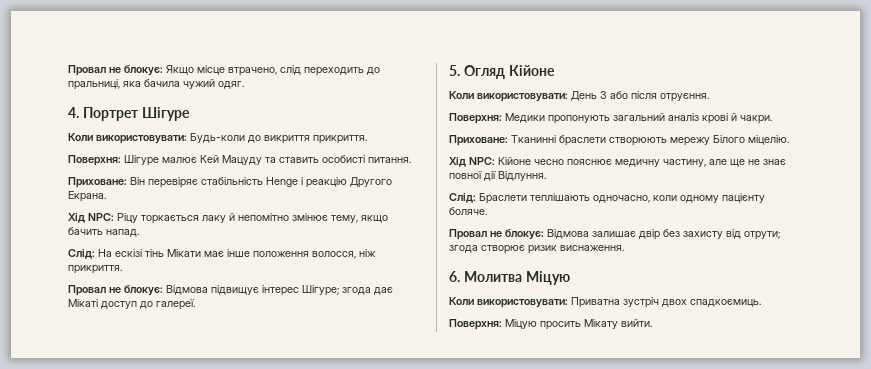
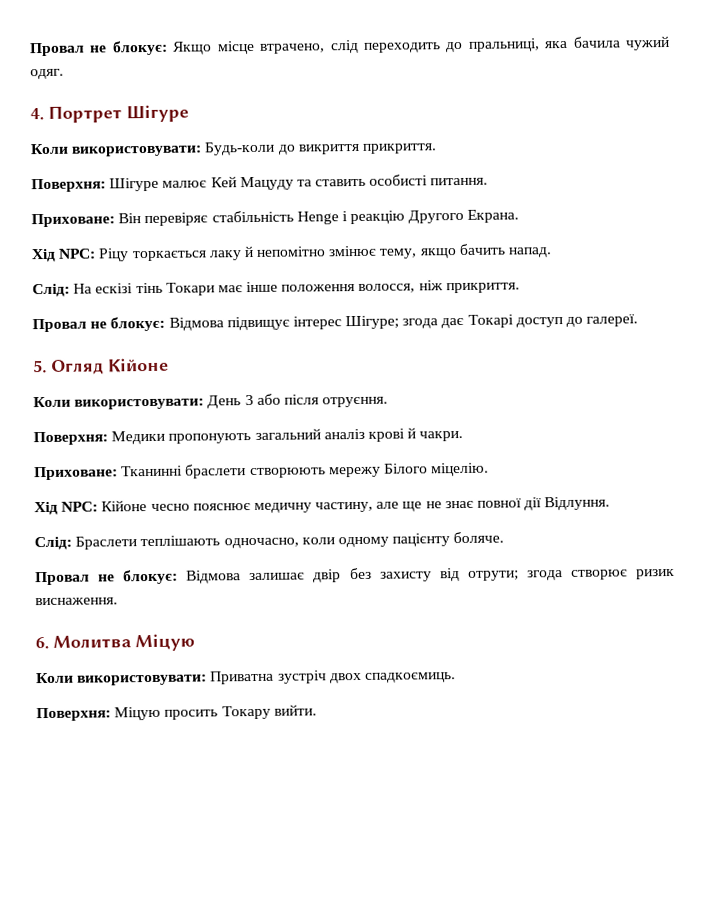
- Слід: На ескізі тінь Мікати має інше положення волосся, ніж прикриття.
+ Слід: На ескізі тінь Токари має інше положення волосся, ніж прикриття.
- Провал не блокує: Відмова підвищує інтерес Шігуре; згода дає Мікаті доступ до галереї.
+ Провал не блокує: Відмова підвищує інтерес Шігуре; згода дає Токарі доступ до галереї.
- Поверхня: Міцую просить Мікату вийти.
+ Поверхня: Міцую просить Токару вийти.

